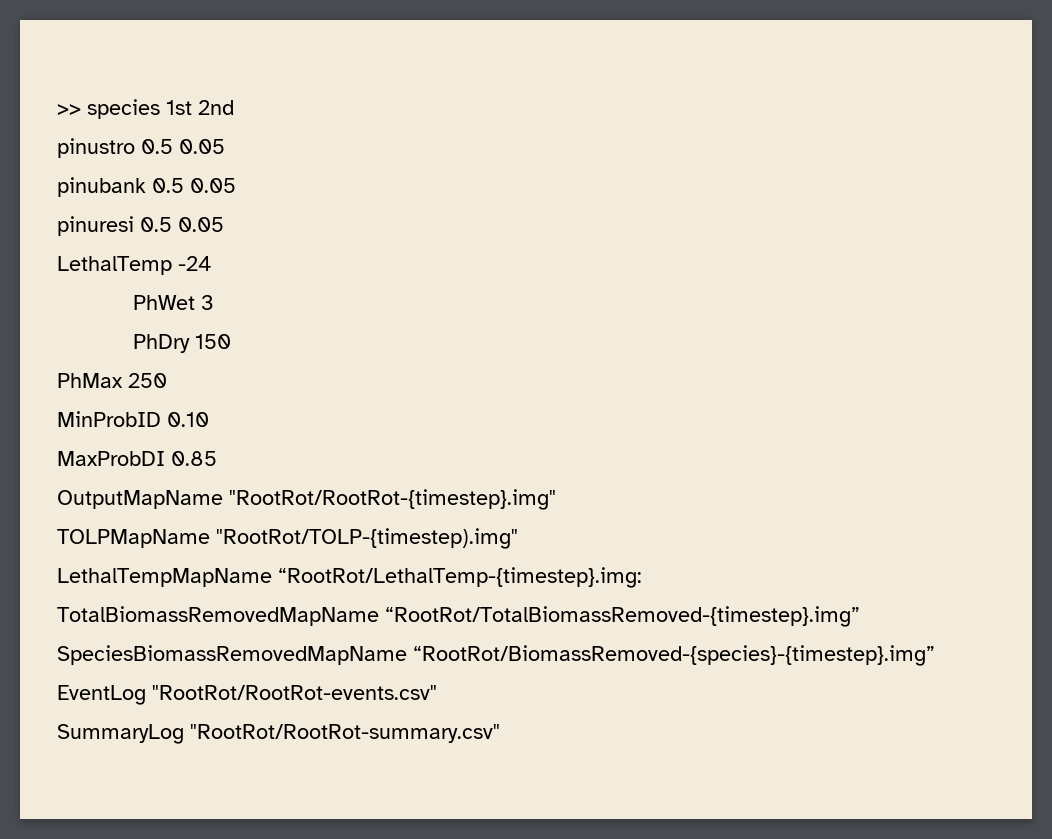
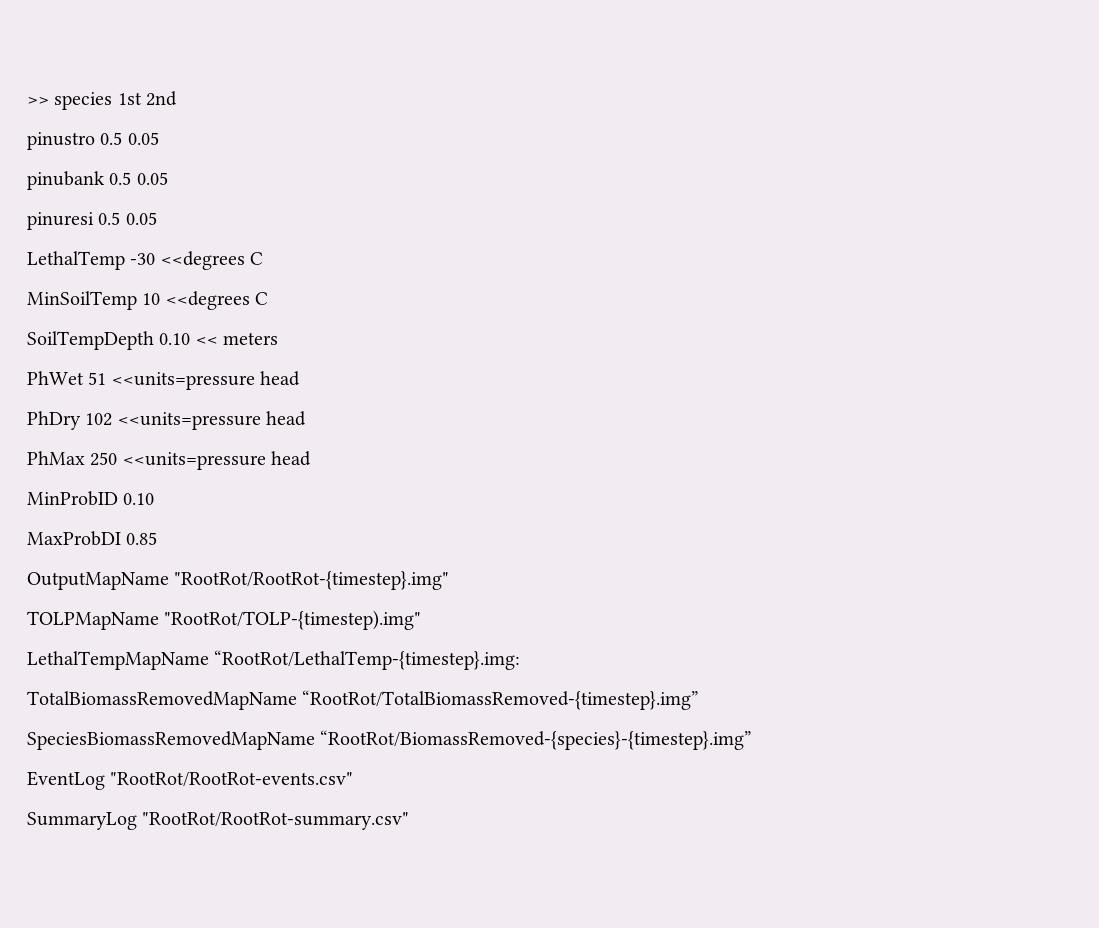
- LethalTemp -24
- PhWet 3
- PhDry 150
+ LethalTemp -30 <<degrees C
+ MinSoilTemp 10 <<degrees C
+ SoilTempDepth 0.10 << meters
+ PhWet 51 <<units=pressure head
+ PhDry 102 <<units=pressure head
- PhMax 250
+ PhMax 250 <<units=pressure head

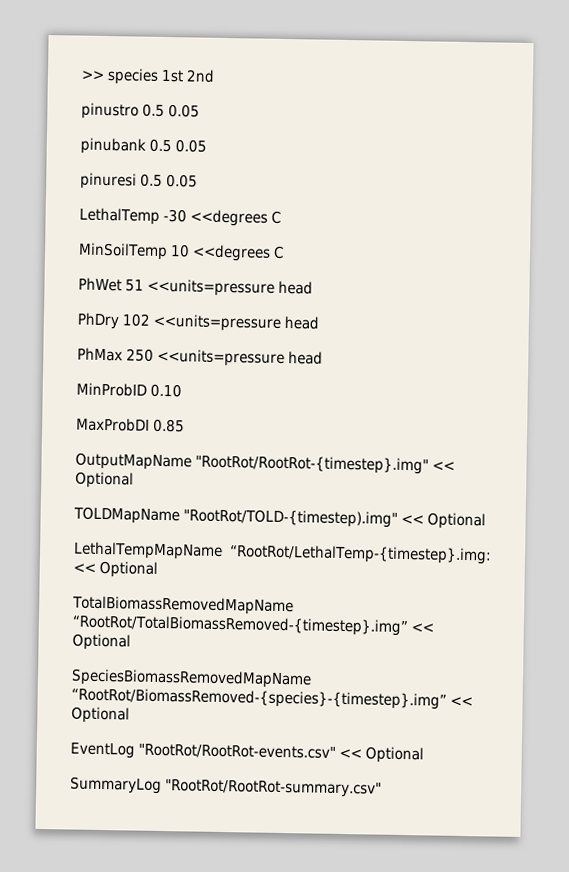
- SoilTempDepth 0.10 << meters
- OutputMapName "RootRot/RootRot-{timestep}.img"
- TOLPMapName "RootRot/TOLP-{timestep).img"
+ OutputMapName "RootRot/RootRot-{timestep}.img" << Optional
+ TOLDMapName "RootRot/TOLD-{timestep).img" << Optional
- LethalTempMapName “RootRot/LethalTemp-{timestep}.img:
+ LethalTempMapName “RootRot/LethalTemp-{timestep}.img: << Optional
- TotalBiomassRemovedMapName “RootRot/TotalBiomassRemoved-{timestep}.img”
+ TotalBiomassRemovedMapName “RootRot/TotalBiomassRemoved-{timestep}.img” << Optional
- SpeciesBiomassRemovedMapName “RootRot/BiomassRemoved-{species}-{timestep}.img”
+ SpeciesBiomassRemovedMapName “RootRot/BiomassRemoved-{species}-{timestep}.img” << Optional
- EventLog "RootRot/RootRot-events.csv"
+ EventLog "RootRot/RootRot-events.csv" << Optional

